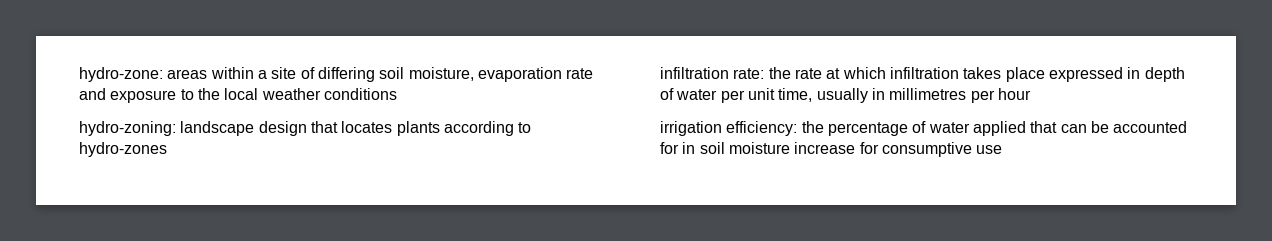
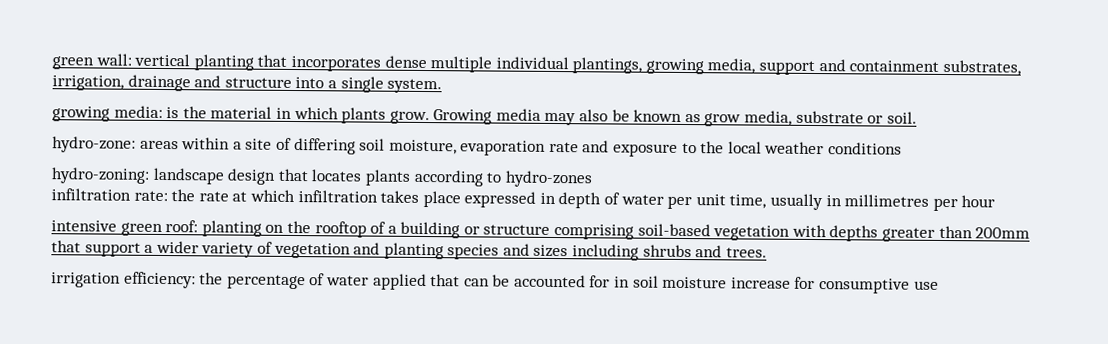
+ green wall: vertical planting that incorporates dense multiple individual plantings, growing media, support and containment substrates, irrigation, drainage and structure into a single system.
+ growing media: is the material in which plants grow. Growing media may also be known as grow media, substrate or soil.
+ intensive green roof: planting on the rooftop of a building or structure comprising soil-based vegetation with depths greater than 200mm that support a wider variety of vegetation and planting species and sizes including shrubs and trees.

